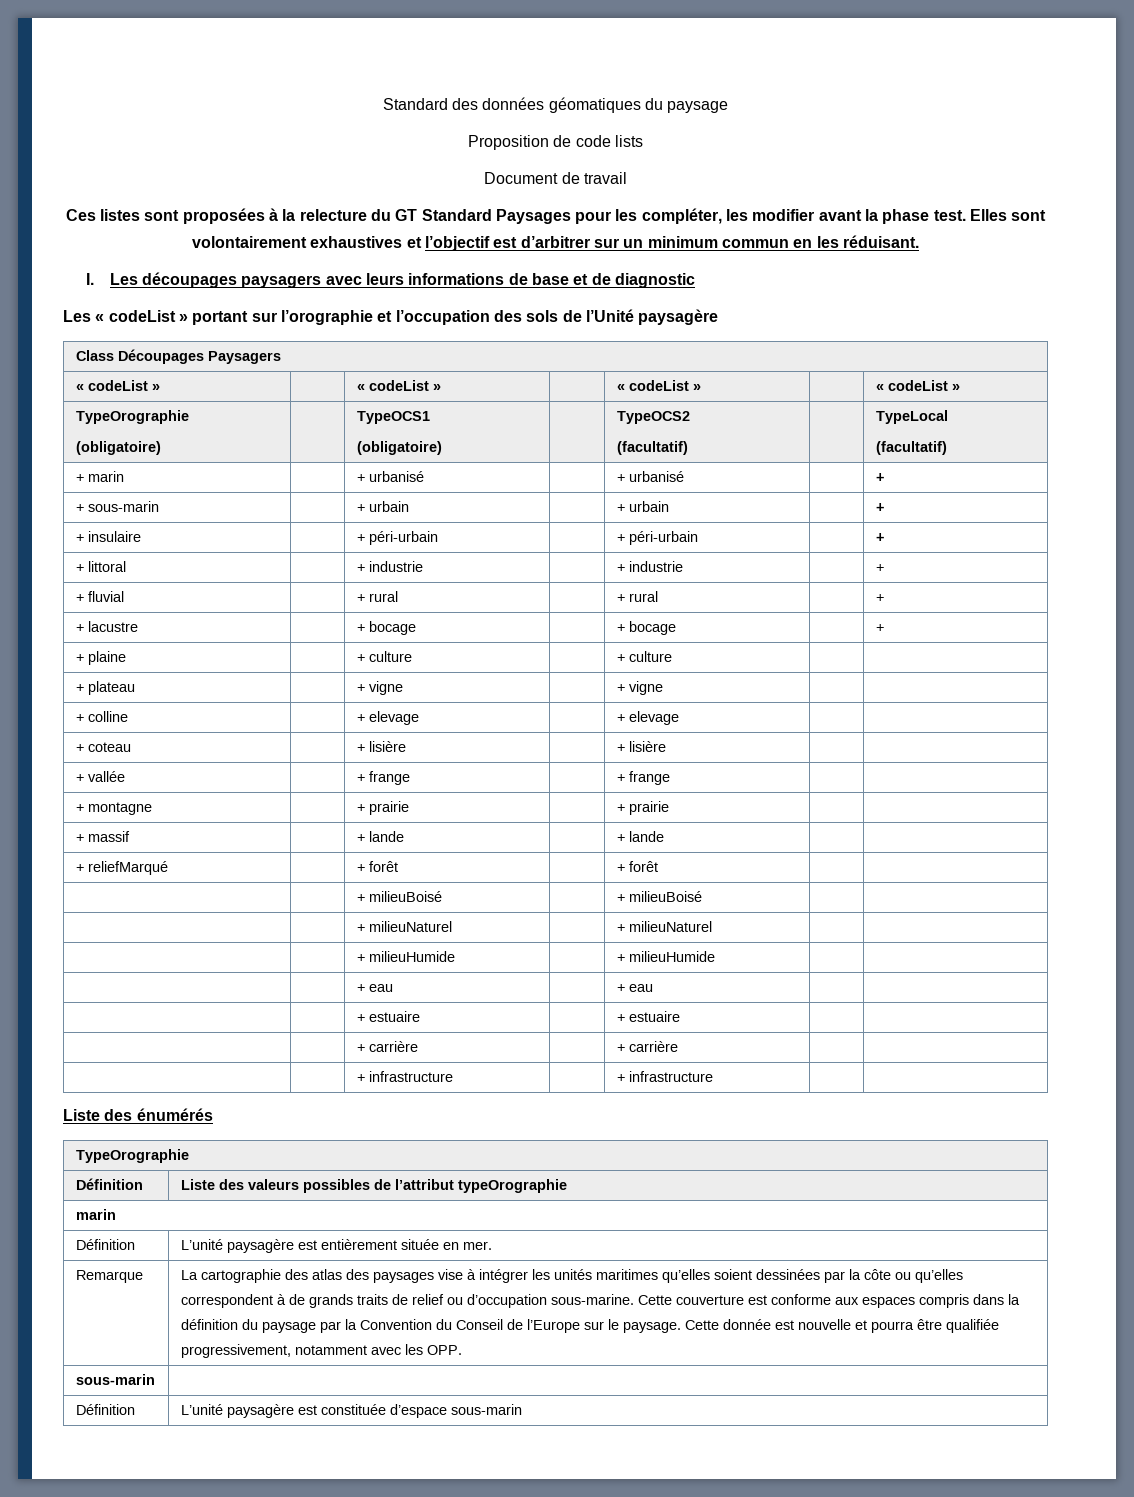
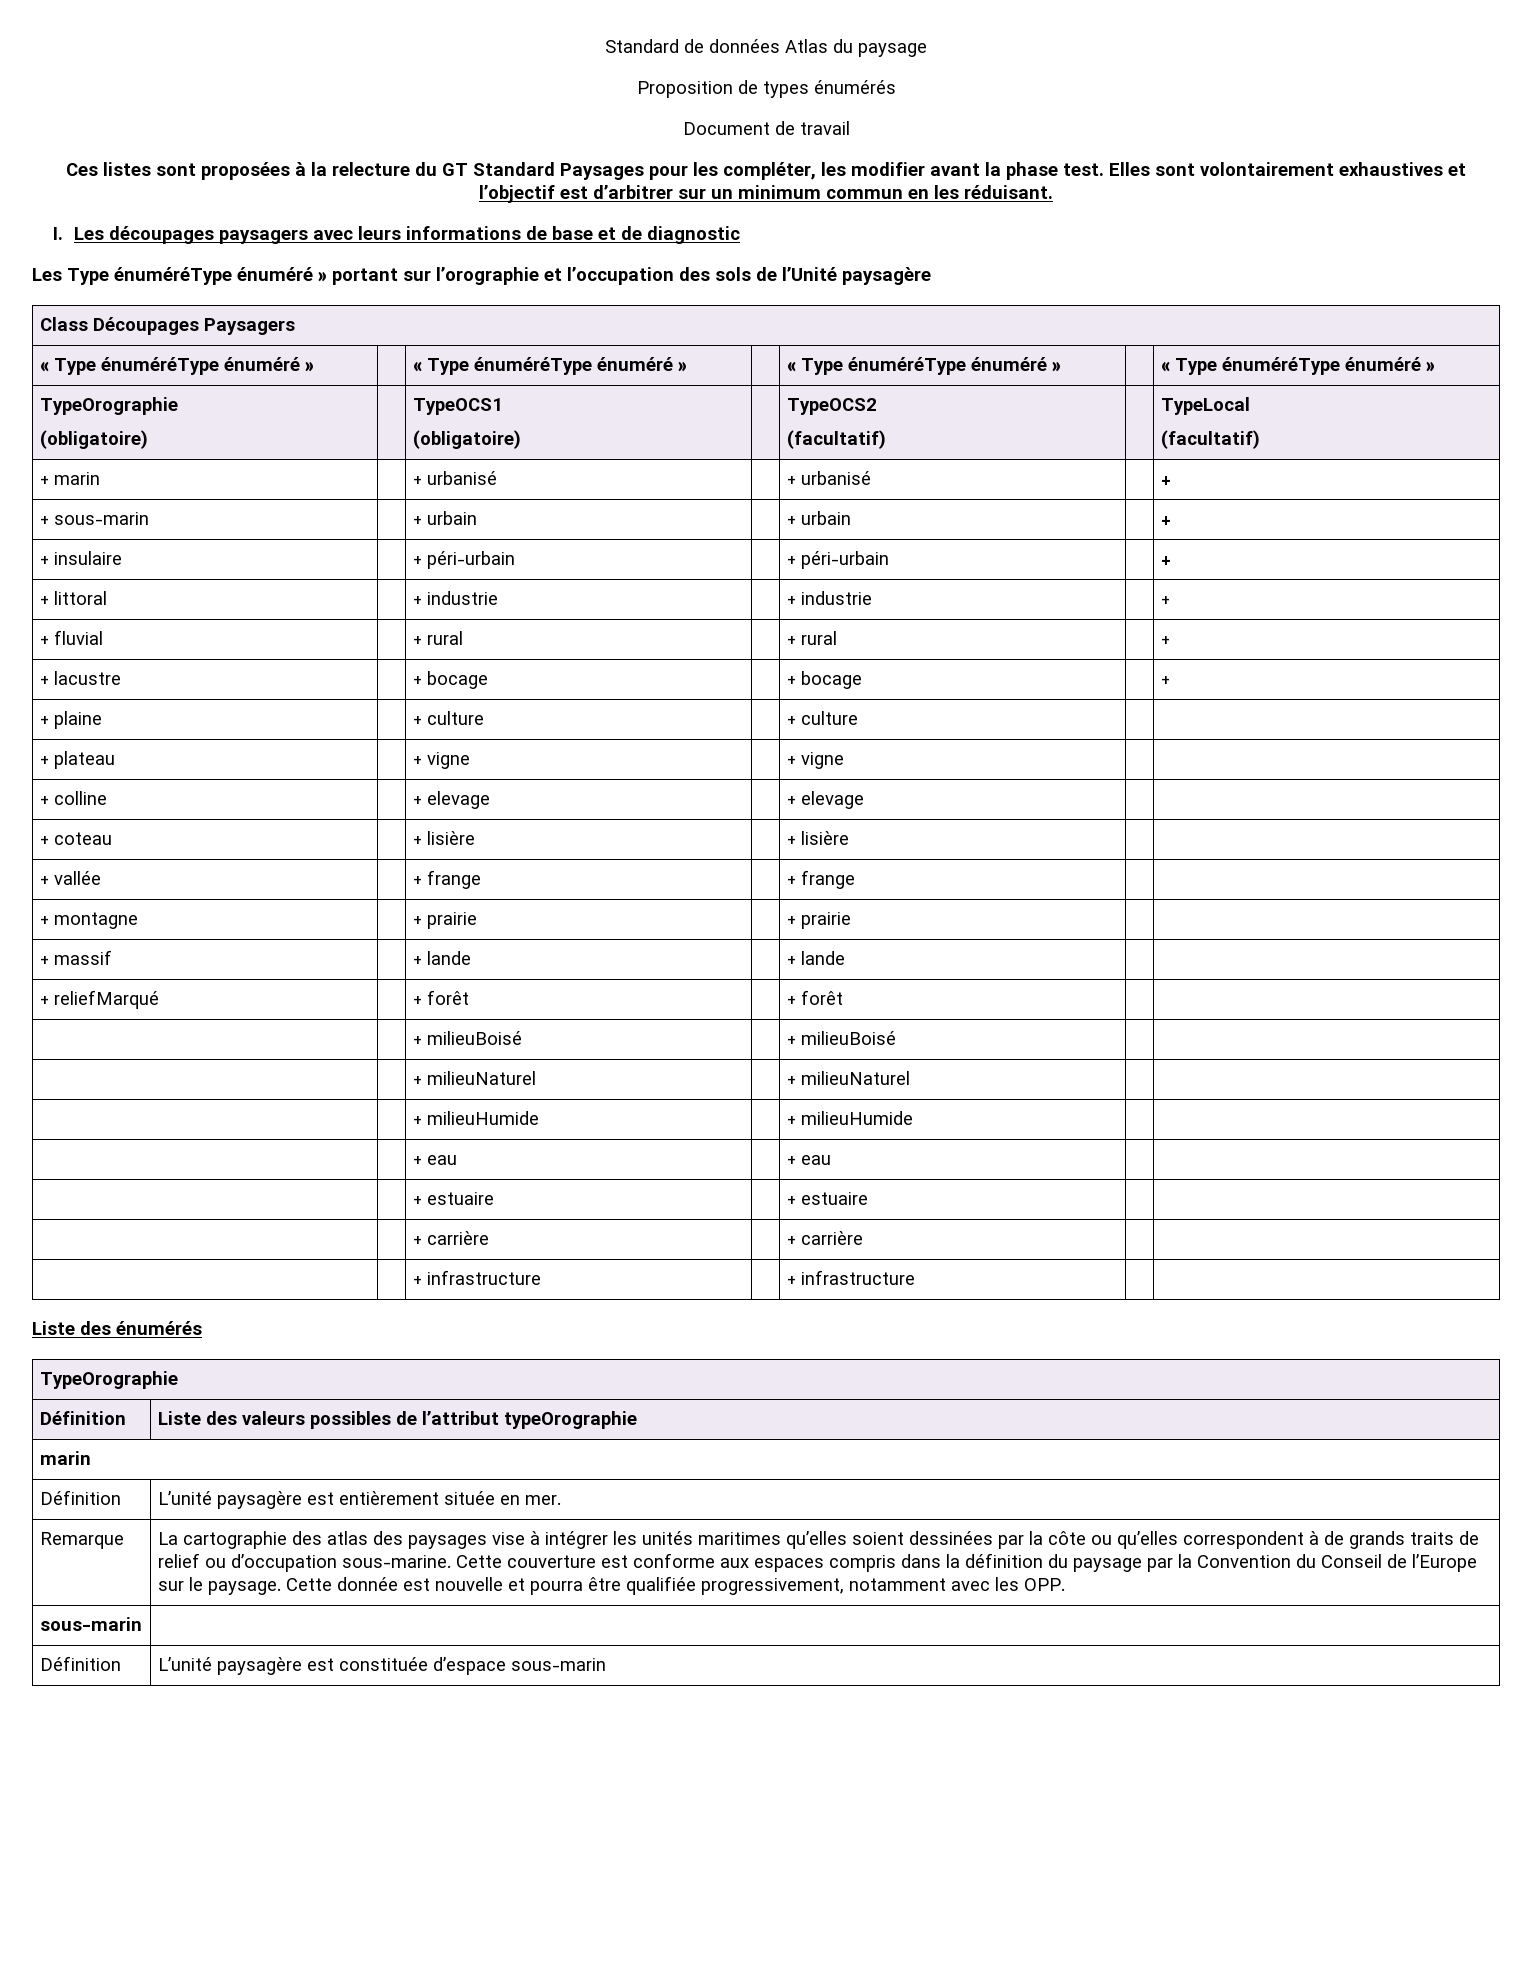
- Standard des données géomatiques du paysage
+ Standard de données Atlas du paysage
- Proposition de code lists
+ Proposition de types énumérés
- Les « codeList » portant sur l’orographie et l’occupation des sols de l’Unité paysagère
+ Les Type énuméréType énuméré » portant sur l’orographie et l’occupation des sols de l’Unité paysagère
- « codeList » | | « codeList » | | « codeList » | | « codeList »
+ « Type énuméréType énuméré » | | « Type énuméréType énuméré » | | « Type énuméréType énuméré » | | « Type énuméréType énuméré »

